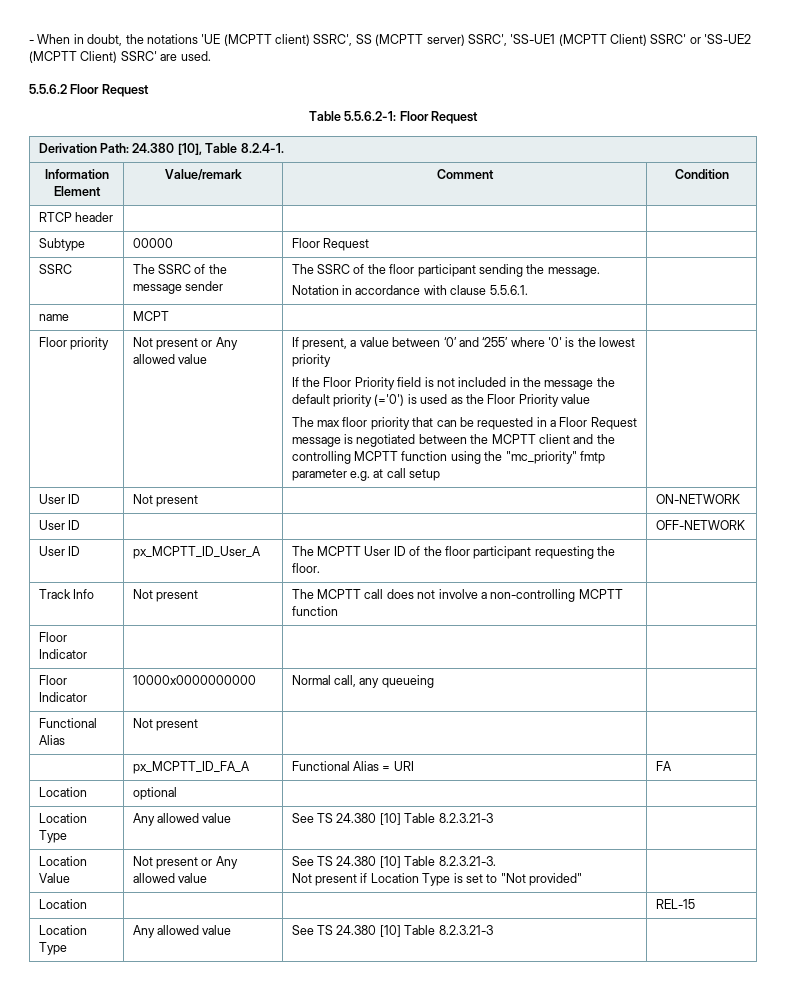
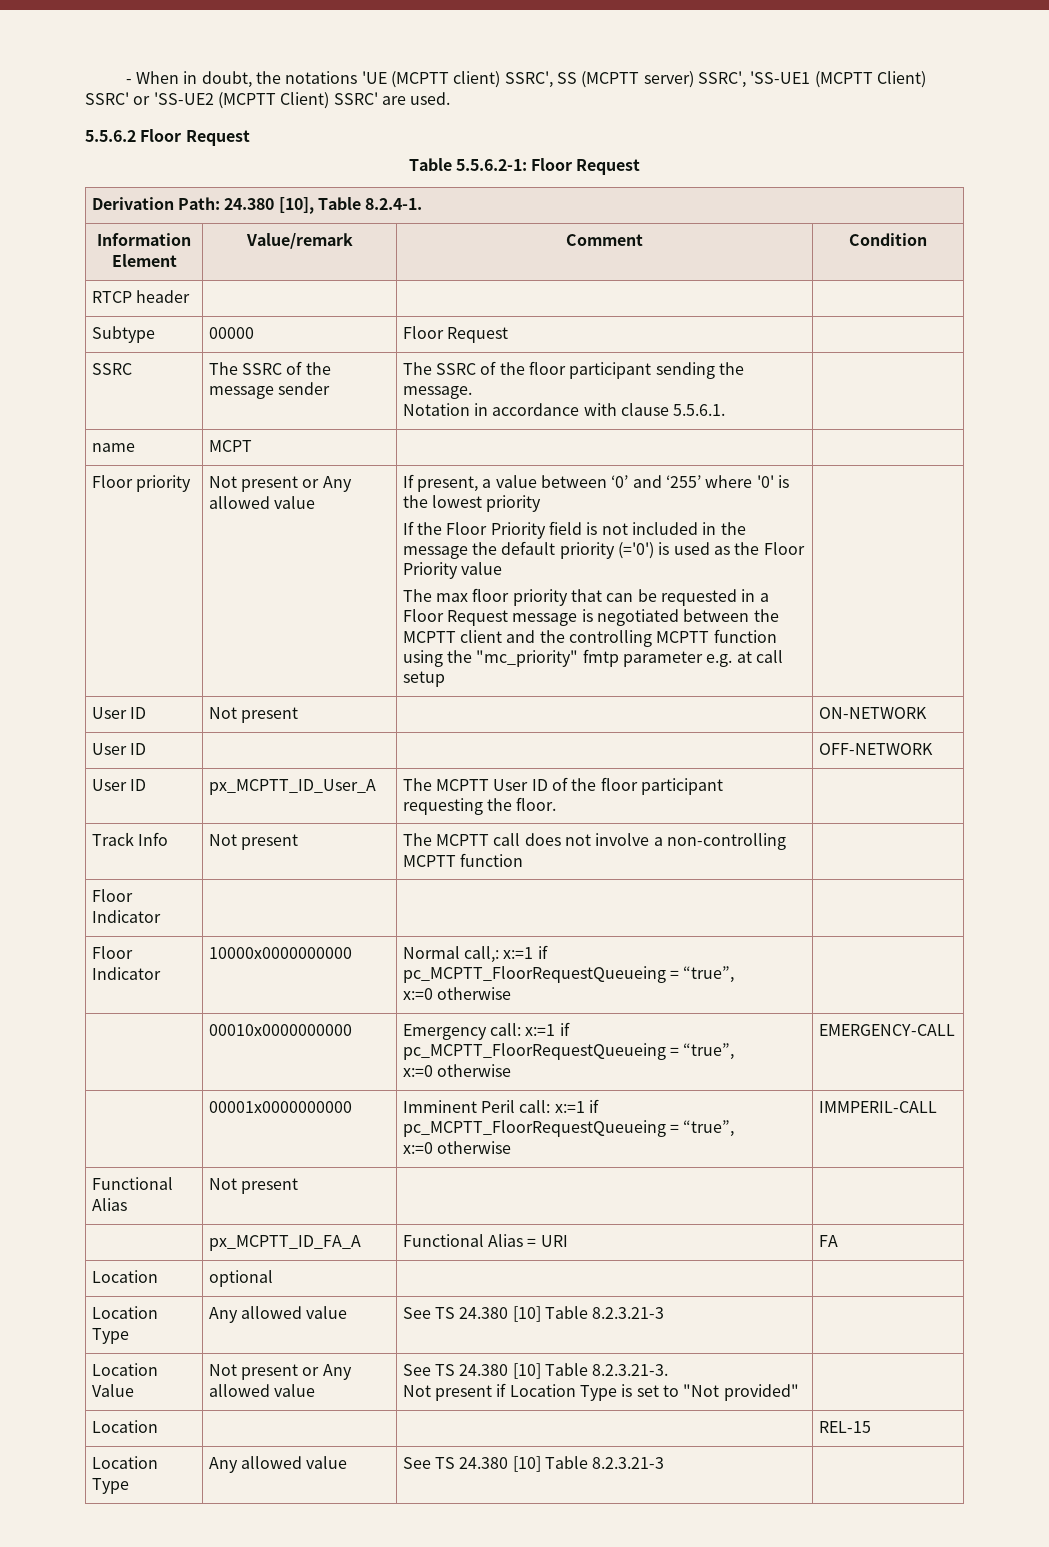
- Floor Indicator | 10000x0000000000 | Normal call, any queueing |
+ Floor Indicator | 10000x0000000000 | Normal call,: x:=1 if pc_MCPTT_FloorRequestQueueing = “true”,
+ x:=0 otherwise |
+ | 00010x0000000000 | Emergency call: x:=1 if pc_MCPTT_FloorRequestQueueing = “true”,
+ x:=0 otherwise | EMERGENCY-CALL
+ | 00001x0000000000 | Imminent Peril call: x:=1 if pc_MCPTT_FloorRequestQueueing = “true”,
+ x:=0 otherwise | IMMPERIL-CALL

